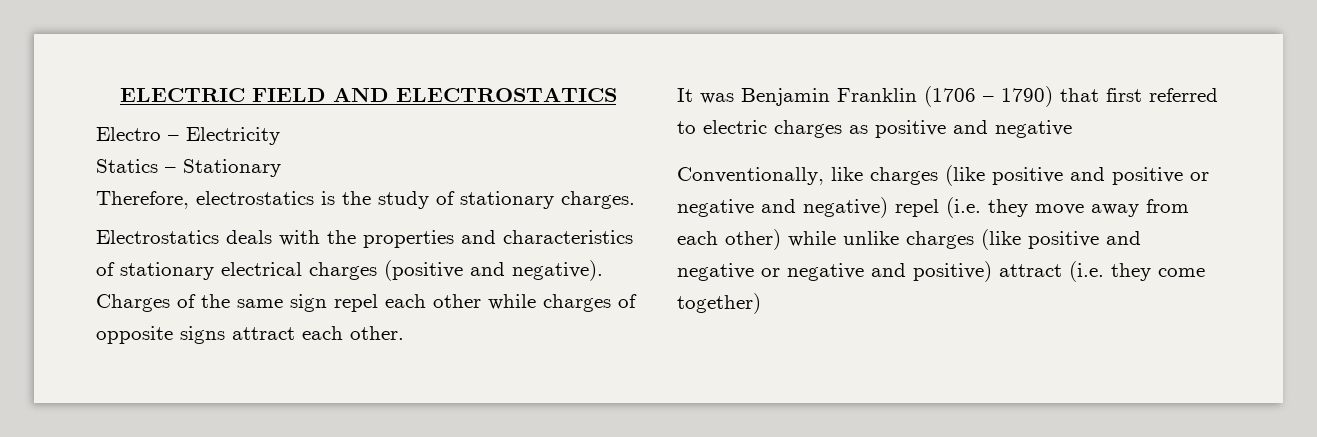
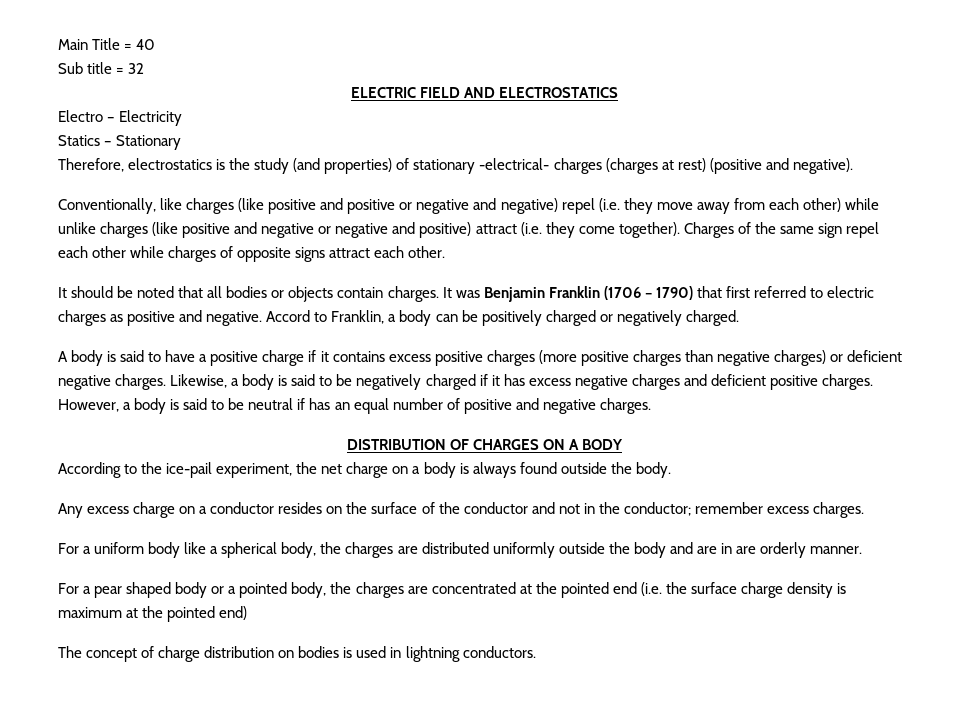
+ Main Title = 40
+ Sub title = 32
- Therefore, electrostatics is the study of stationary charges.
- Electrostatics deals with the properties and characteristics of stationary electrical charges (positive and negative). Charges of the same sign repel each other while charges of opposite signs attract each other.
- It was Benjamin Franklin (1706 – 1790) that first referred to electric charges as positive and negative
+ Therefore, electrostatics is the study (and properties) of stationary -electrical- charges (charges at rest) (positive and negative).
- Conventionally, like charges (like positive and positive or negative and negative) repel (i.e. they move away from each other) while unlike charges (like positive and negative or negative and positive) attract (i.e. they come together)
+ Conventionally, like charges (like positive and positive or negative and negative) repel (i.e. they move away from each other) while unlike charges (like positive and negative or negative and positive) attract (i.e. they come together). Charges of the same sign repel each other while charges of opposite signs attract each other.
+ It should be noted that all bodies or objects contain charges. It was Benjamin Franklin (1706 – 1790) that first referred to electric charges as positive and negative. Accord to Franklin, a body can be positively charged or negatively charged.
+ A body is said to have a positive charge if it contains excess positive charges (more positive charges than negative charges) or deficient negative charges. Likewise, a body is said to be negatively charged if it has excess negative charges and deficient positive charges. However, a body is said to be neutral if has an equal number of positive and negative charges.
+ DISTRIBUTION OF CHARGES ON A BODY
+ According to the ice-pail experiment, the net charge on a body is always found outside the body.
+ Any excess charge on a conductor resides on the surface of the conductor and not in the conductor; remember excess charges.
+ For a uniform body like a spherical body, the charges are distributed uniformly outside the body and are in are orderly manner.
+ For a pear shaped body or a pointed body, the charges are concentrated at the pointed end (i.e. the surface charge density is maximum at the pointed end)
+ The concept of charge distribution on bodies is used in lightning conductors.

